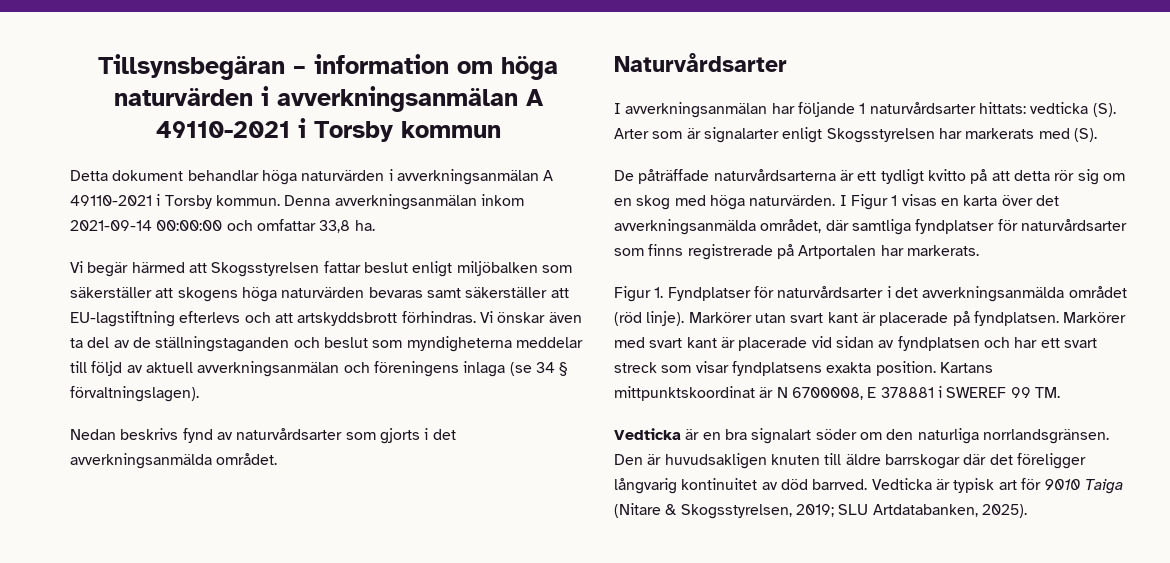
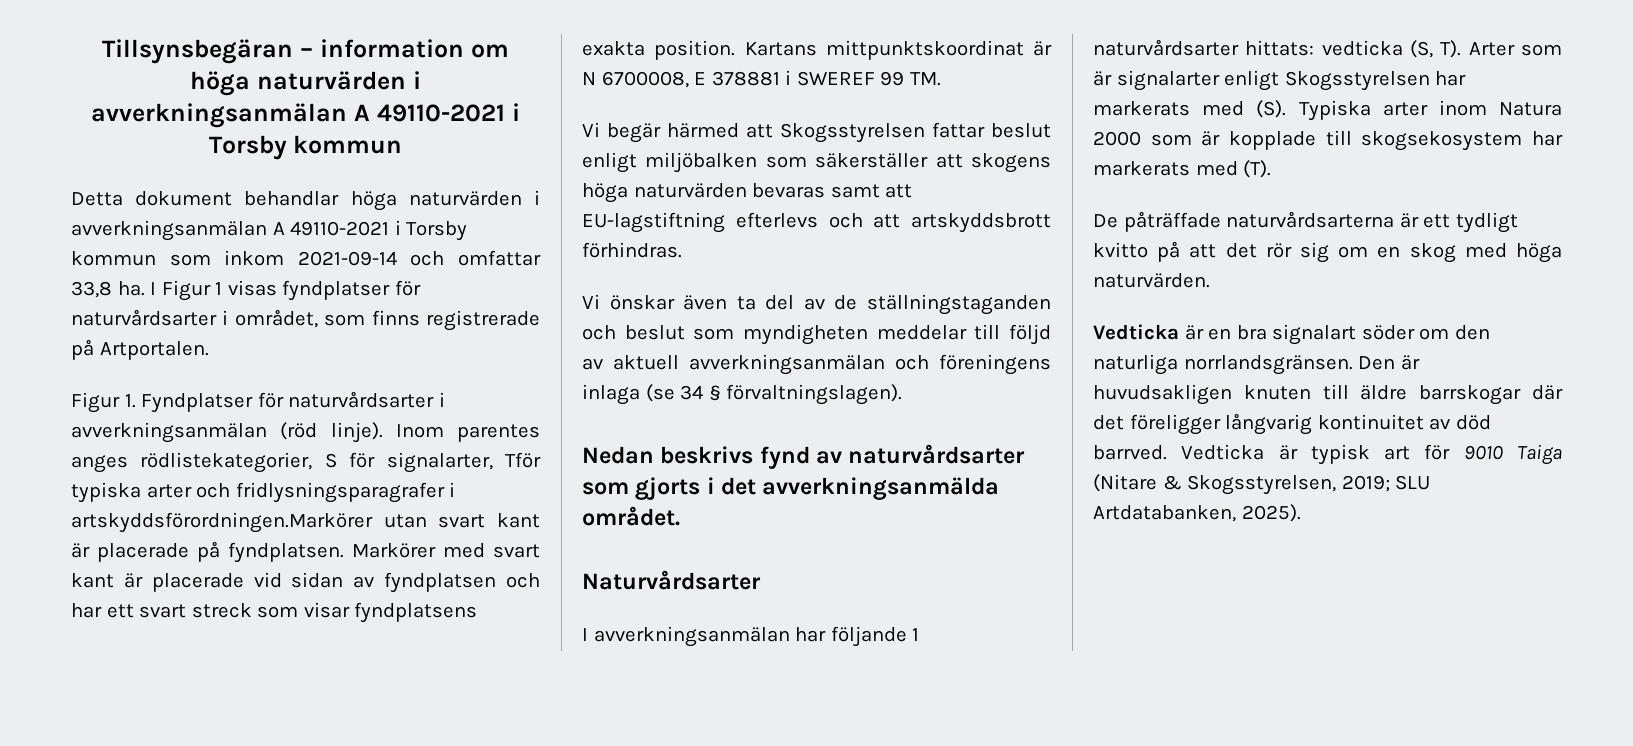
- Detta dokument behandlar höga naturvärden i avverkningsanmälan A 49110-2021 i Torsby kommun. Denna avverkningsanmälan inkom 2021-09-14 00:00:00 och omfattar 33,8 ha.
- Vi begär härmed att Skogsstyrelsen fattar beslut enligt miljöbalken som säkerställer att skogens höga naturvärden bevaras samt säkerställer att EU-lagstiftning efterlevs och att artskyddsbrott förhindras. Vi önskar även ta del av de ställningstaganden och beslut som myndigheterna meddelar till följd av aktuell avverkningsanmälan och föreningens inlaga (se 34 § förvaltningslagen).
- Nedan beskrivs fynd av naturvårdsarter som gjorts i det avverkningsanmälda området.
- Naturvårdsarter
- I avverkningsanmälan har följande 1 naturvårdsarter hittats: vedticka (S). Arter som är signalarter enligt Skogsstyrelsen har markerats med (S).
- De påträffade naturvårdsarterna är ett tydligt kvitto på att detta rör sig om en skog med höga naturvärden. I Figur 1 visas en karta över det avverkningsanmälda området, där samtliga fyndplatser för naturvårdsarter som finns registrerade på Artportalen har markerats.
+ Detta dokument behandlar höga naturvärden i avverkningsanmälan A 49110-2021 i Torsby kommun som inkom 2021-09-14 och omfattar 33,8 ha. I Figur 1 visas fyndplatser för naturvårdsarter i området, som finns registrerade på Artportalen.
- Figur 1. Fyndplatser för naturvårdsarter i det avverkningsanmälda området (röd linje). Markörer utan svart kant är placerade på fyndplatsen.
+ Figur 1. Fyndplatser för naturvårdsarter i avverkningsanmälan (röd linje). Inom parentes anges rödlistekategorier, S för signalarter, Tför typiska arter och fridlysningsparagrafer i artskyddsförordningen.Markörer utan svart kant är placerade på fyndplatsen.
+ Vi begär härmed att Skogsstyrelsen fattar beslut enligt miljöbalken som säkerställer att skogens höga naturvärden bevaras samt att EU-lagstiftning efterlevs och att artskyddsbrott förhindras.
+ Vi önskar även ta del av de ställningstaganden och beslut som myndigheten meddelar till följd av aktuell avverkningsanmälan och föreningens inlaga (se 34 § förvaltningslagen).
+ Nedan beskrivs fynd av naturvårdsarter som gjorts i det avverkningsanmälda området.
+ Naturvårdsarter
+ I avverkningsanmälan har följande 1 naturvårdsarter hittats: vedticka (S, T). Arter som är signalarter enligt Skogsstyrelsen har markerats med (S). Typiska arter inom Natura 2000 som är kopplade till skogsekosystem har markerats med (T).
+ De påträffade naturvårdsarterna är ett tydligt kvitto på att det rör sig om en skog med höga naturvärden.

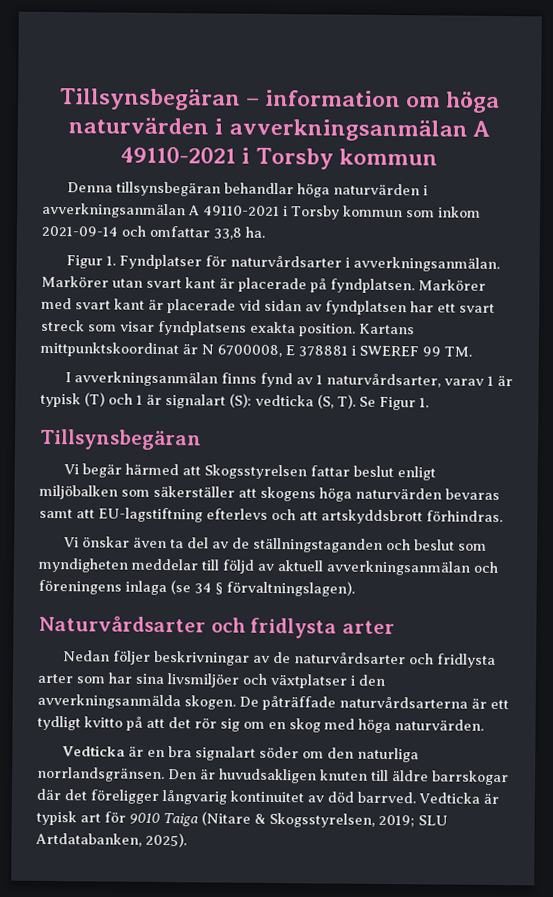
- Detta dokument behandlar höga naturvärden i avverkningsanmälan A 49110-2021 i Torsby kommun som inkom 2021-09-14 och omfattar 33,8 ha. I Figur 1 visas fyndplatser för naturvårdsarter i området, som finns registrerade på Artportalen.
+ Denna tillsynsbegäran behandlar höga naturvärden i avverkningsanmälan A 49110-2021 i Torsby kommun som inkom 2021-09-14 och omfattar 33,8 ha.
- Figur 1. Fyndplatser för naturvårdsarter i avverkningsanmälan (röd linje). Inom parentes anges rödlistekategorier, S för signalarter, Tför typiska arter och fridlysningsparagrafer i artskyddsförordningen.Markörer utan svart kant är placerade på fyndplatsen.
+ Figur 1. Fyndplatser för naturvårdsarter i avverkningsanmälan. Markörer utan svart kant är placerade på fyndplatsen.
- Markörer med svart kant är placerade vid sidan av fyndplatsen och har ett svart streck som visar fyndplatsens exakta position.
+ Markörer med svart kant är placerade vid sidan av fyndplatsen har ett svart streck som visar fyndplatsens exakta position.
+ I avverkningsanmälan finns fynd av 1 naturvårdsarter, varav 1 är typisk (T) och 1 är signalart (S): vedticka (S, T). Se Figur 1.
+ Tillsynsbegäran
- Nedan beskrivs fynd av naturvårdsarter som gjorts i det avverkningsanmälda området.
- Naturvårdsarter
- I avverkningsanmälan har följande 1 naturvårdsarter hittats: vedticka (S, T). Arter som är signalarter enligt Skogsstyrelsen har markerats med (S). Typiska arter inom Natura 2000 som är kopplade till skogsekosystem har markerats med (T).
- De påträffade naturvårdsarterna är ett tydligt kvitto på att det rör sig om en skog med höga naturvärden.
+ Naturvårdsarter och fridlysta arter
+ Nedan följer beskrivningar av de naturvårdsarter och fridlysta arter som har sina livsmiljöer och växtplatser i den avverkningsanmälda skogen. De påträffade naturvårdsarterna är ett tydligt kvitto på att det rör sig om en skog med höga naturvärden.

